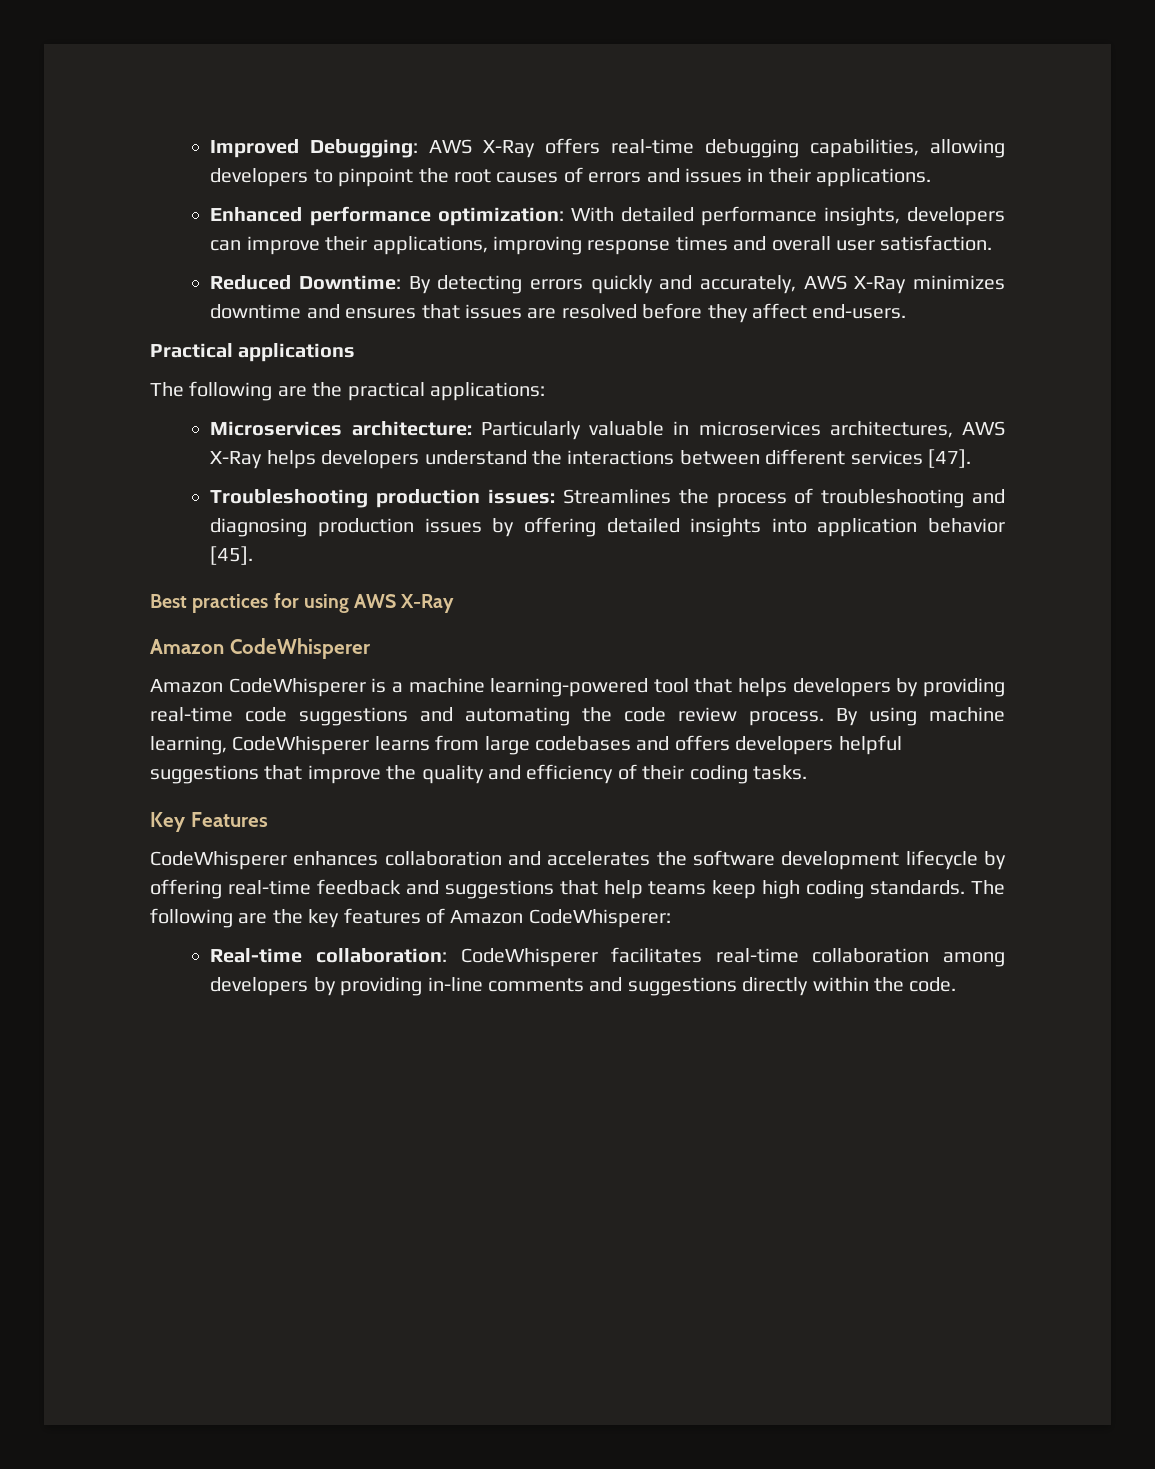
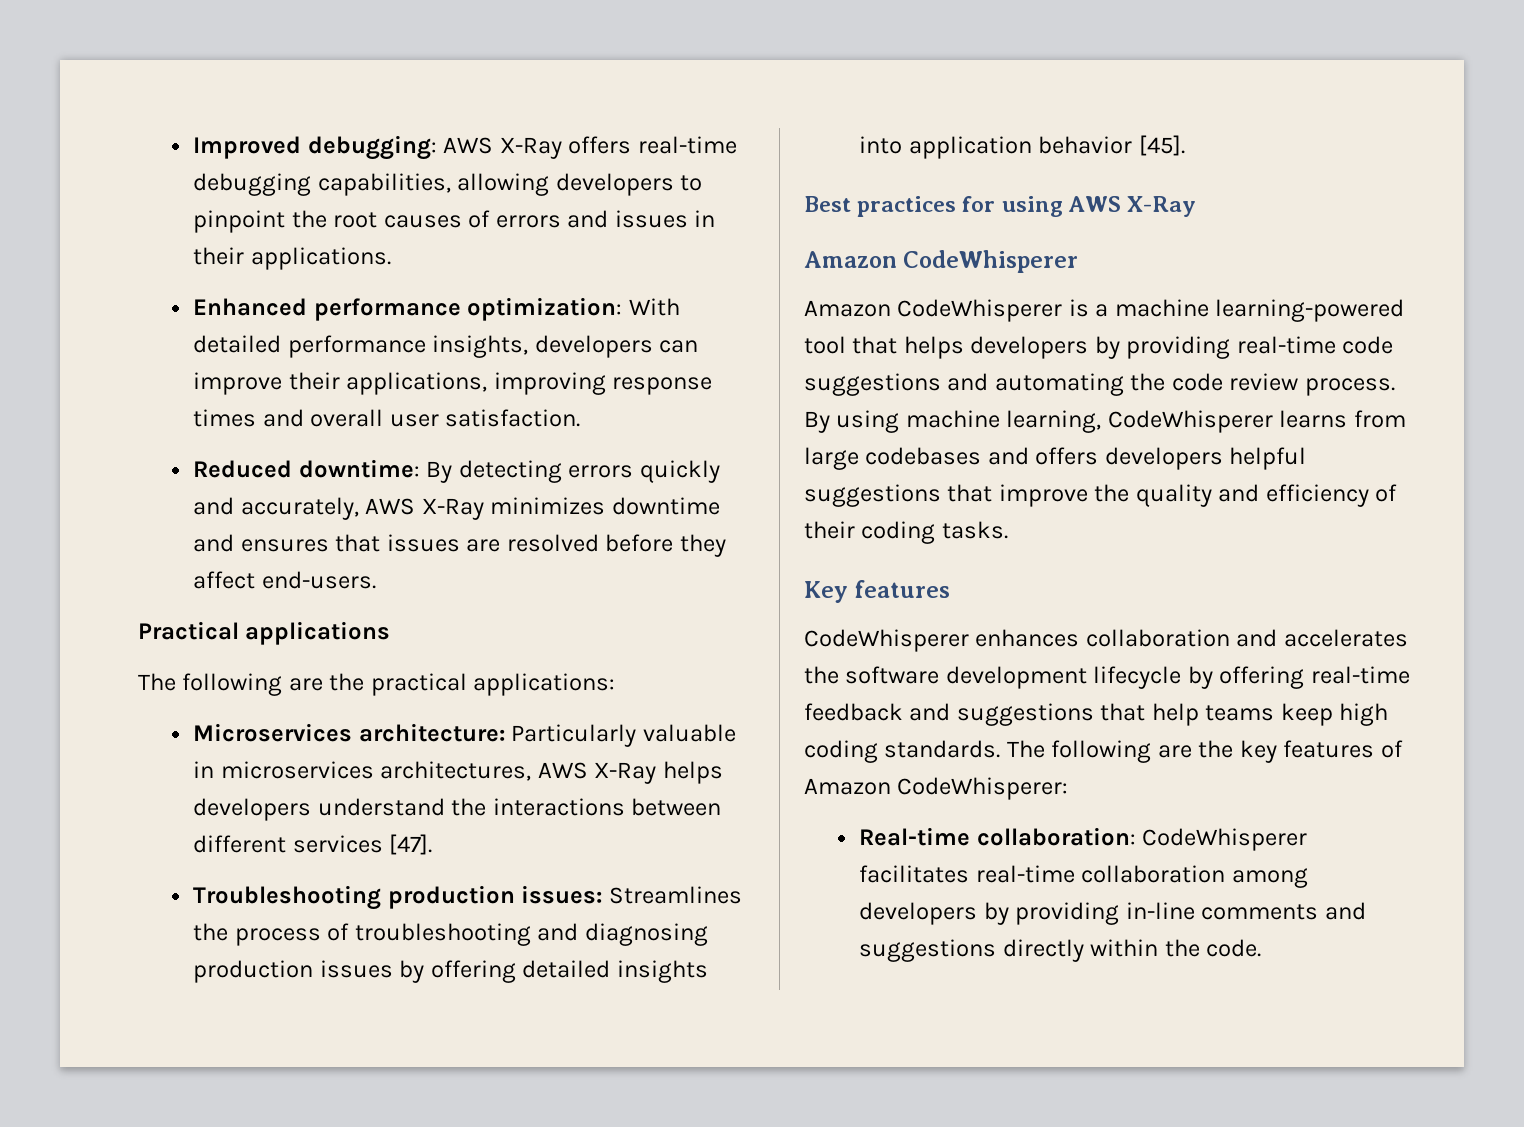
- Improved Debugging: AWS X-Ray offers real-time debugging capabilities, allowing developers to pinpoint the root causes of errors and issues in their applications.
+ Improved debugging: AWS X-Ray offers real-time debugging capabilities, allowing developers to pinpoint the root causes of errors and issues in their applications.
- Reduced Downtime: By detecting errors quickly and accurately, AWS X-Ray minimizes downtime and ensures that issues are resolved before they affect end-users.
+ Reduced downtime: By detecting errors quickly and accurately, AWS X-Ray minimizes downtime and ensures that issues are resolved before they affect end-users.
- Key Features
+ Key features

